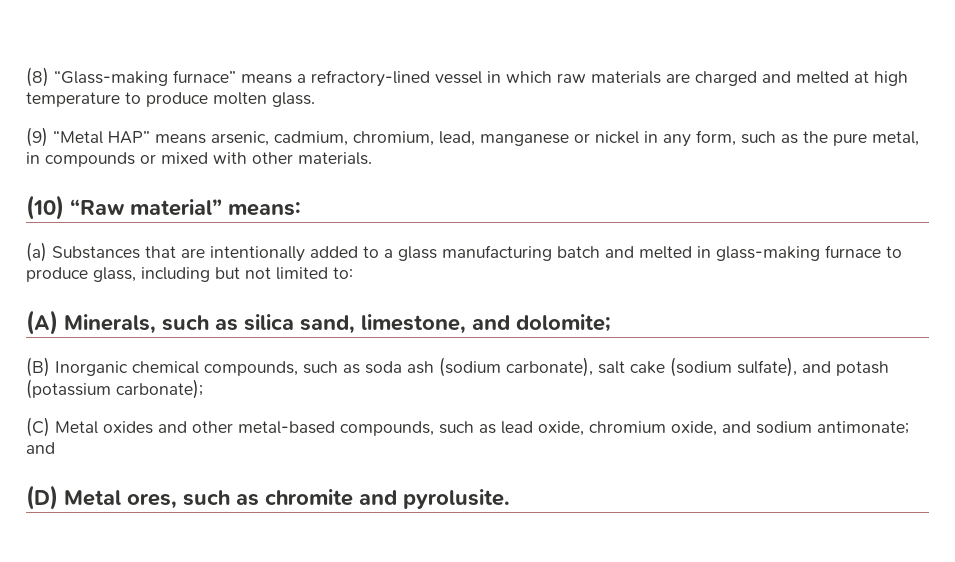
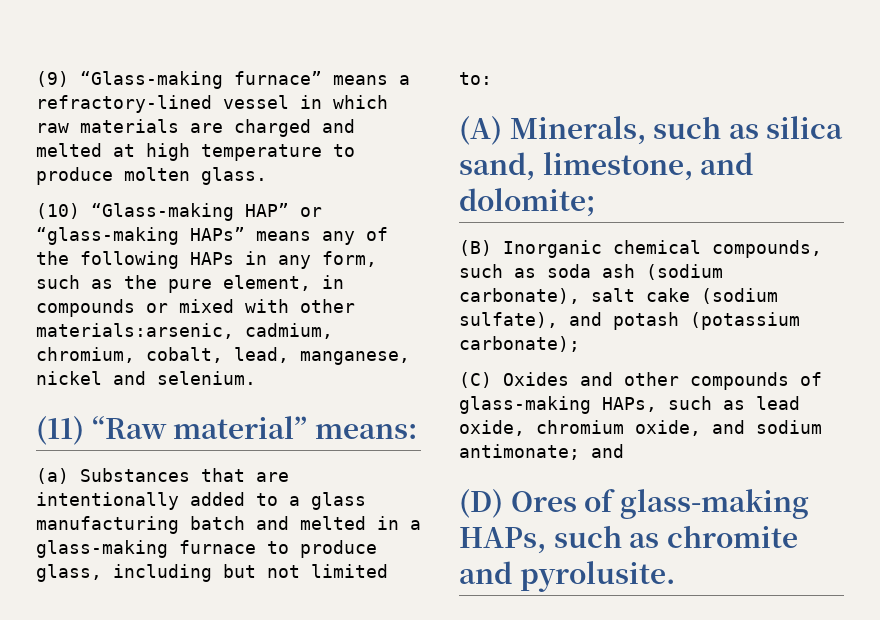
- (8) “Glass-making furnace” means a refractory-lined vessel in which raw materials are charged and melted at high temperature to produce molten glass.
+ (9) “Glass-making furnace” means a refractory-lined vessel in which raw materials are charged and melted at high temperature to produce molten glass.
- (9) “Metal HAP” means arsenic, cadmium, chromium, lead, manganese or nickel in any form, such as the pure metal, in compounds or mixed with other materials.
- (10) “Raw material” means:
+ (10) “Glass-making HAP” or “glass-making HAPs” means any of the following HAPs in any form, such as the pure element, in compounds or mixed with other materials:arsenic, cadmium, chromium, cobalt, lead, manganese, nickel and selenium.
+ (11) “Raw material” means:
- (a) Substances that are intentionally added to a glass manufacturing batch and melted in glass-making furnace to produce glass, including but not limited to:
+ (a) Substances that are intentionally added to a glass manufacturing batch and melted in a glass-making furnace to produce glass, including but not limited to:
- (C) Metal oxides and other metal-based compounds, such as lead oxide, chromium oxide, and sodium antimonate; and
+ (C) Oxides and other compounds of glass-making HAPs, such as lead oxide, chromium oxide, and sodium antimonate; and
- (D) Metal ores, such as chromite and pyrolusite.
+ (D) Ores of glass-making HAPs, such as chromite and pyrolusite.

